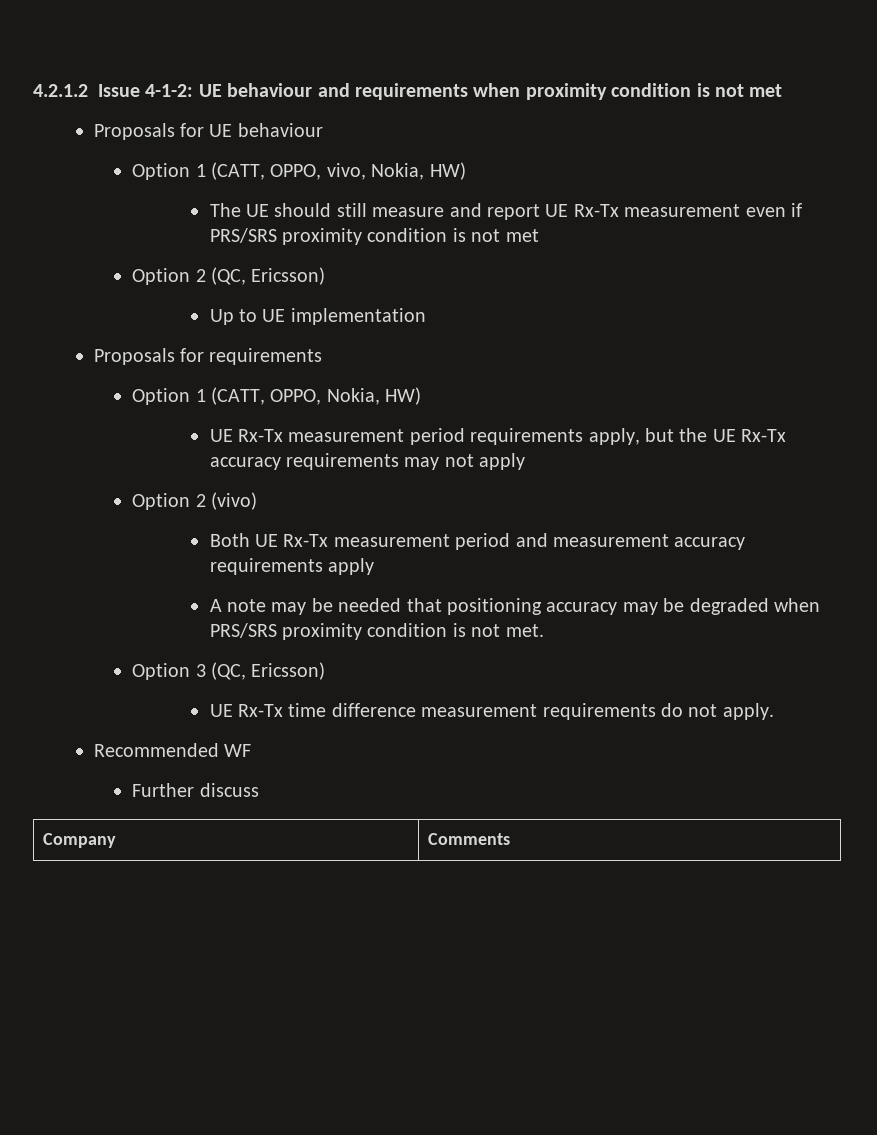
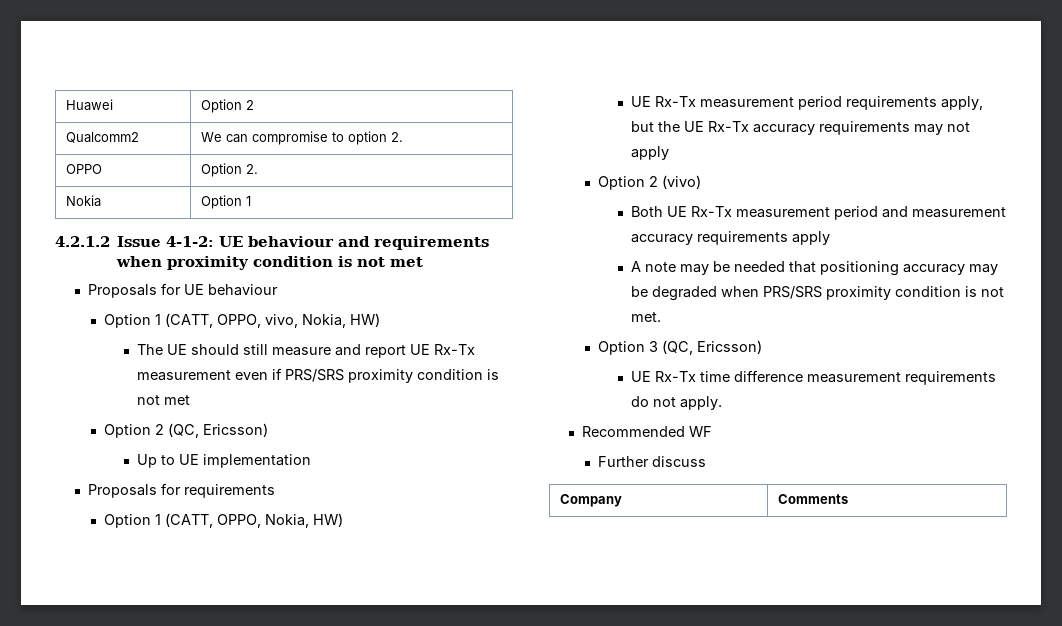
+ Huawei | Option 2
+ Qualcomm2 | We can compromise to option 2.
+ OPPO | Option 2.
+ Nokia | Option 1

